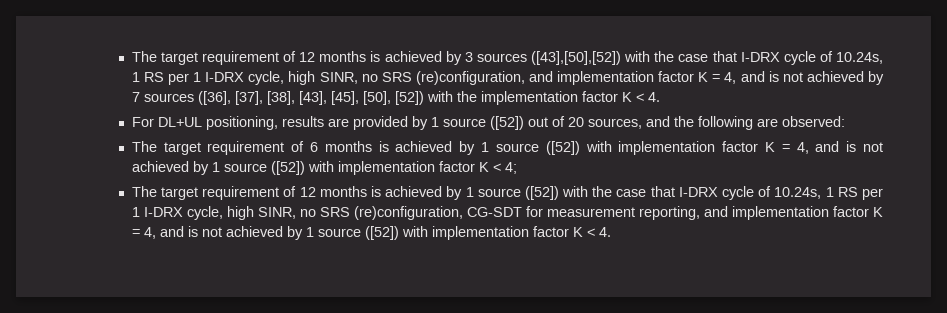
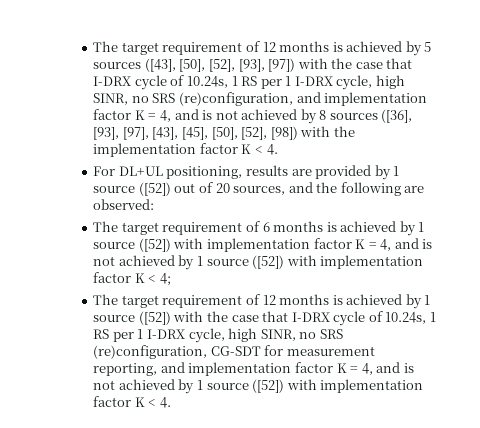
- The target requirement of 12 months is achieved by 3 sources ([43],[50],[52]) with the case that I-DRX cycle of 10.24s, 1 RS per 1 I-DRX cycle, high SINR, no SRS (re)configuration, and implementation factor K = 4, and is not achieved by 7 sources ([36], [37], [38], [43], [45], [50], [52]) with the implementation factor K < 4.
+ The target requirement of 12 months is achieved by 5 sources ([43], [50], [52], [93], [97]) with the case that I-DRX cycle of 10.24s, 1 RS per 1 I-DRX cycle, high SINR, no SRS (re)configuration, and implementation factor K = 4, and is not achieved by 8 sources ([36], [93], [97], [43], [45], [50], [52], [98]) with the implementation factor K < 4.

